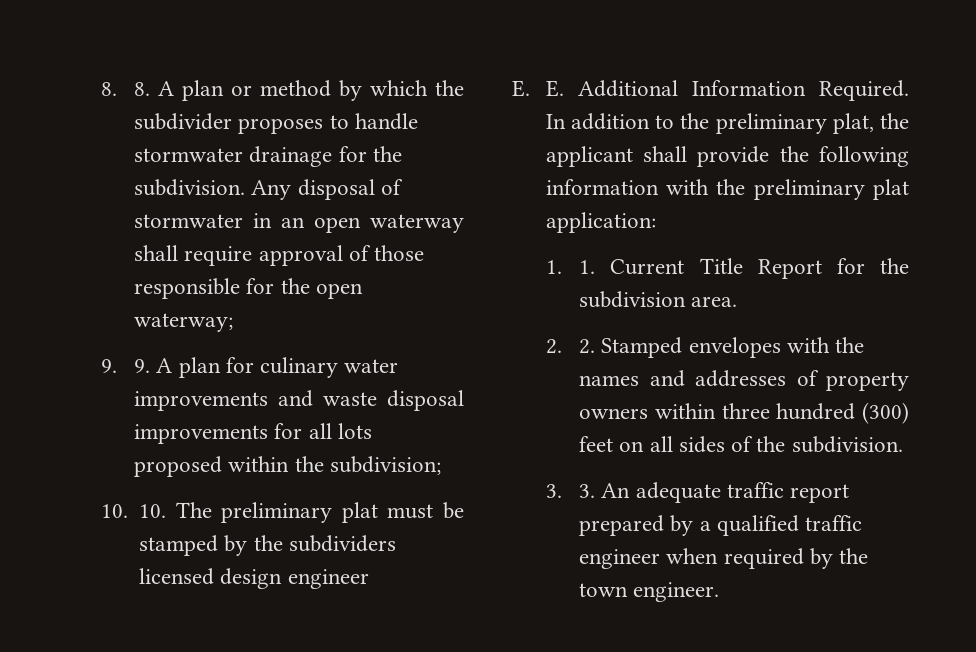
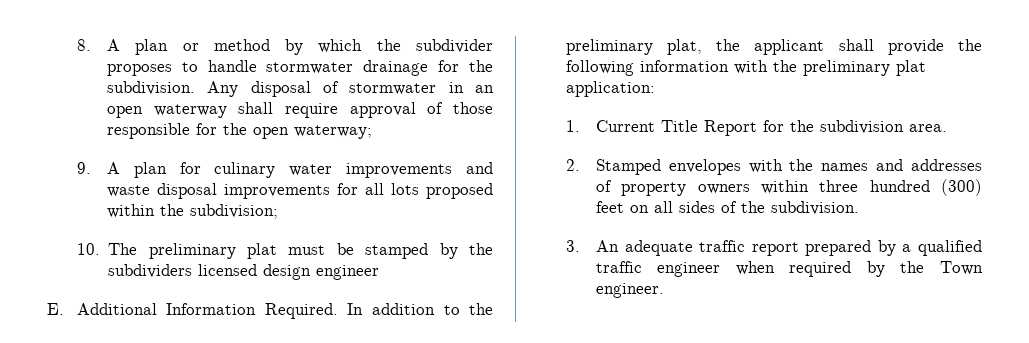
- 8. 8. A plan or method by which the subdivider proposes to handle stormwater drainage for the subdivision.
+ 8. A plan or method by which the subdivider proposes to handle stormwater drainage for the subdivision.
- 9. 9. A plan for culinary water improvements and waste disposal improvements for all lots proposed within the subdivision;
+ 9. A plan for culinary water improvements and waste disposal improvements for all lots proposed within the subdivision;
- 10. 10. The preliminary plat must be stamped by the subdividers licensed design engineer
+ 10. The preliminary plat must be stamped by the subdividers licensed design engineer
- E. E. Additional Information Required.
+ E. Additional Information Required.
- 1. 1. Current Title Report for the subdivision area.
+ 1. Current Title Report for the subdivision area.
- 2. 2. Stamped envelopes with the names and addresses of property owners within three hundred (300) feet on all sides of the subdivision.
+ 2. Stamped envelopes with the names and addresses of property owners within three hundred (300) feet on all sides of the subdivision.
- 3. 3. An adequate traffic report prepared by a qualified traffic engineer when required by the town engineer.
+ 3. An adequate traffic report prepared by a qualified traffic engineer when required by the Town engineer.

